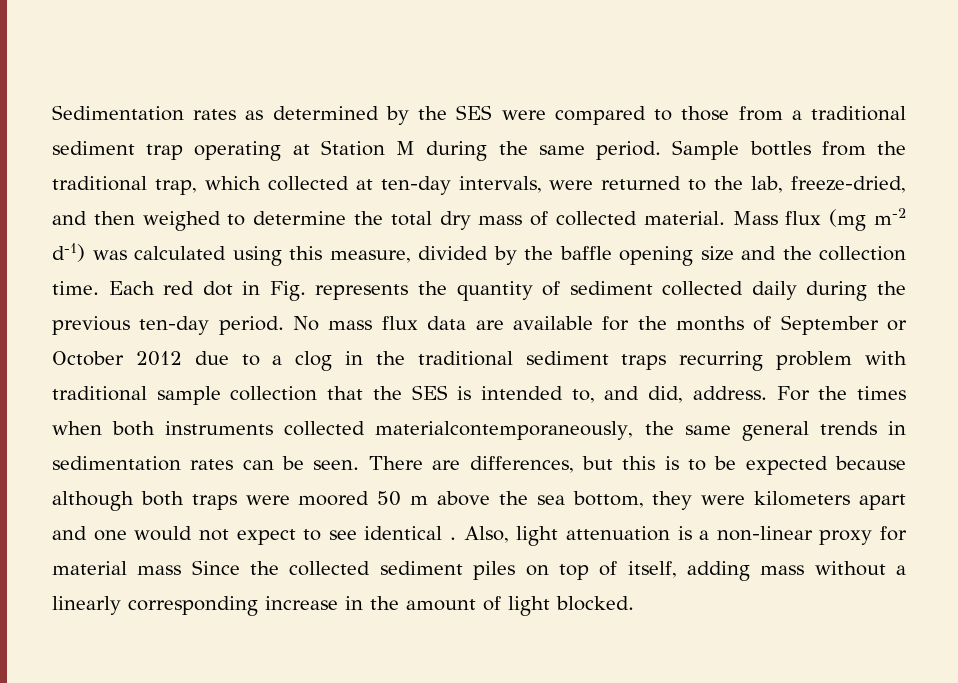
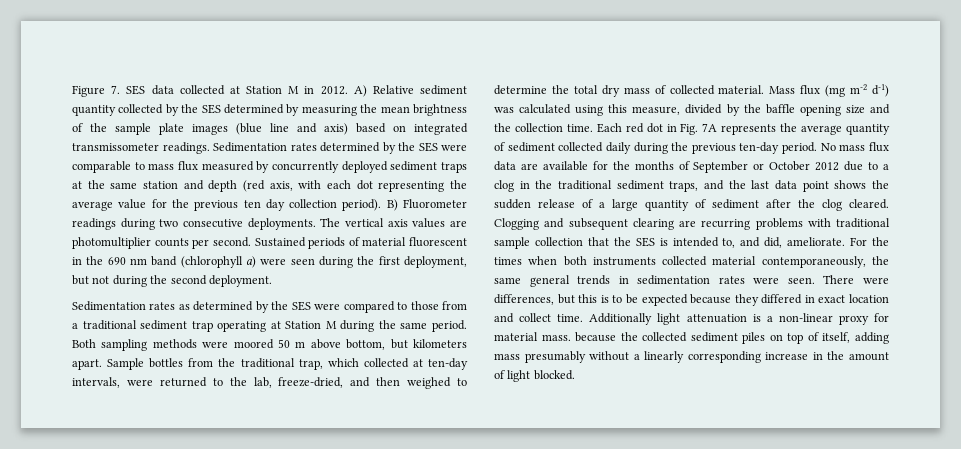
+ Figure 7. SES data collected at Station M in 2012. A) Relative sediment quantity collected by the SES determined by measuring the mean brightness of the sample plate images (blue line and axis) based on integrated transmissometer readings. Sedimentation rates determined by the SES were comparable to mass flux measured by concurrently deployed sediment traps at the same station and depth (red axis, with each dot representing the average value for the previous ten day collection period). B) Fluorometer readings during two consecutive deployments. The vertical axis values are photomultiplier counts per second. Sustained periods of material fluorescent in the 690 nm band (chlorophyll a) were seen during the first deployment, but not during the second deployment.
+ Both sampling methods were moored 50 m above bottom, but kilometers apart.
- Each red dot in Fig. represents the quantity of sediment collected daily during the previous ten-day period.
+ Each red dot in Fig. 7A represents the average quantity of sediment collected daily during the previous ten-day period.
- No mass flux data are available for the months of September or October 2012 due to a clog in the traditional sediment traps recurring problem with traditional sample collection that the SES is intended to, and did, address.
+ No mass flux data are available for the months of September or October 2012 due to a clog in the traditional sediment traps, and the last data point shows the sudden release of a large quantity of sediment after the clog cleared. Clogging and subsequent clearing are recurring problems with traditional sample collection that the SES is intended to, and did, ameliorate.
- For the times when both instruments collected materialcontemporaneously, the same general trends in sedimentation rates can be seen.
+ For the times when both instruments collected material contemporaneously, the same general trends in sedimentation rates were seen.
- There are differences, but this is to be expected because although both traps were moored 50 m above the sea bottom, they were kilometers apart and one would not expect to see identical . Also, light attenuation is a non-linear proxy for material mass Since the collected sediment piles on top of itself, adding mass without a linearly corresponding increase in the amount of light blocked.
+ There were differences, but this is to be expected because they differed in exact location and collect time. Additionally light attenuation is a non-linear proxy for material mass. because the collected sediment piles on top of itself, adding mass presumably without a linearly corresponding increase in the amount of light blocked.

